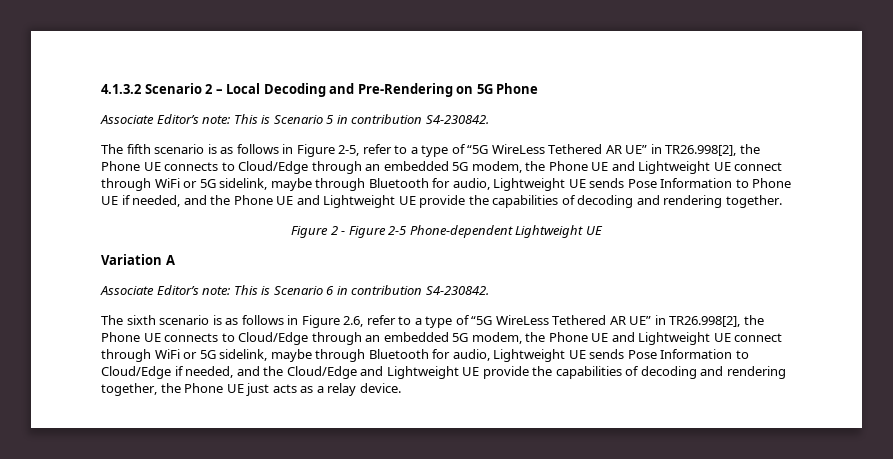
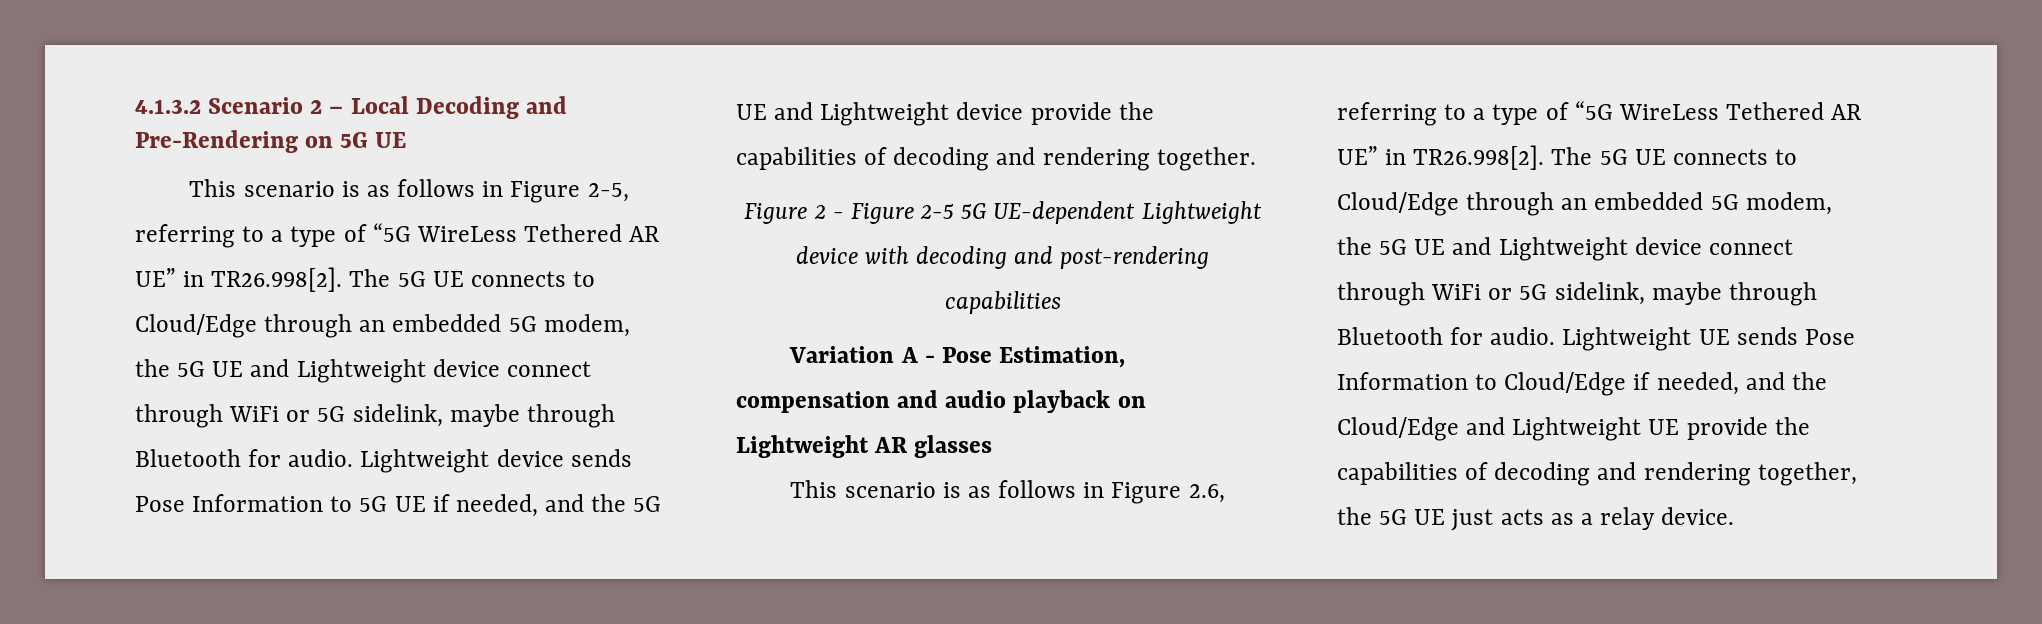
- 4.1.3.2 Scenario 2 – Local Decoding and Pre-Rendering on 5G Phone
- Associate Editor’s note: This is Scenario 5 in contribution S4-230842.
- The fifth scenario is as follows in Figure 2-5, refer to a type of “5G WireLess Tethered AR UE” in TR26.998[2], the Phone UE connects to Cloud/Edge through an embedded 5G modem, the Phone UE and Lightweight UE connect through WiFi or 5G sidelink, maybe through Bluetooth for audio, Lightweight UE sends Pose Information to Phone UE if needed, and the Phone UE and Lightweight UE provide the capabilities of decoding and rendering together.
+ 4.1.3.2 Scenario 2 – Local Decoding and Pre-Rendering on 5G UE
+ This scenario is as follows in Figure 2-5, referring to a type of “5G WireLess Tethered AR UE” in TR26.998[2]. The 5G UE connects to Cloud/Edge through an embedded 5G modem, the 5G UE and Lightweight device connect through WiFi or 5G sidelink, maybe through Bluetooth for audio. Lightweight device sends Pose Information to 5G UE if needed, and the 5G UE and Lightweight device provide the capabilities of decoding and rendering together.
- Figure 2 - Figure 2-5 Phone-dependent Lightweight UE
- Variation A
- Associate Editor’s note: This is Scenario 6 in contribution S4-230842.
- The sixth scenario is as follows in Figure 2.6, refer to a type of “5G WireLess Tethered AR UE” in TR26.998[2], the Phone UE connects to Cloud/Edge through an embedded 5G modem, the Phone UE and Lightweight UE connect through WiFi or 5G sidelink, maybe through Bluetooth for audio, Lightweight UE sends Pose Information to Cloud/Edge if needed, and the Cloud/Edge and Lightweight UE provide the capabilities of decoding and rendering together, the Phone UE just acts as a relay device.
+ Figure 2 - Figure 2-5 5G UE-dependent Lightweight device with decoding and post-rendering capabilities
+ Variation A - Pose Estimation, compensation and audio playback on Lightweight AR glasses
+ This scenario is as follows in Figure 2.6, referring to a type of “5G WireLess Tethered AR UE” in TR26.998[2]. The 5G UE connects to Cloud/Edge through an embedded 5G modem, the 5G UE and Lightweight device connect through WiFi or 5G sidelink, maybe through Bluetooth for audio. Lightweight UE sends Pose Information to Cloud/Edge if needed, and the Cloud/Edge and Lightweight UE provide the capabilities of decoding and rendering together, the 5G UE just acts as a relay device.

